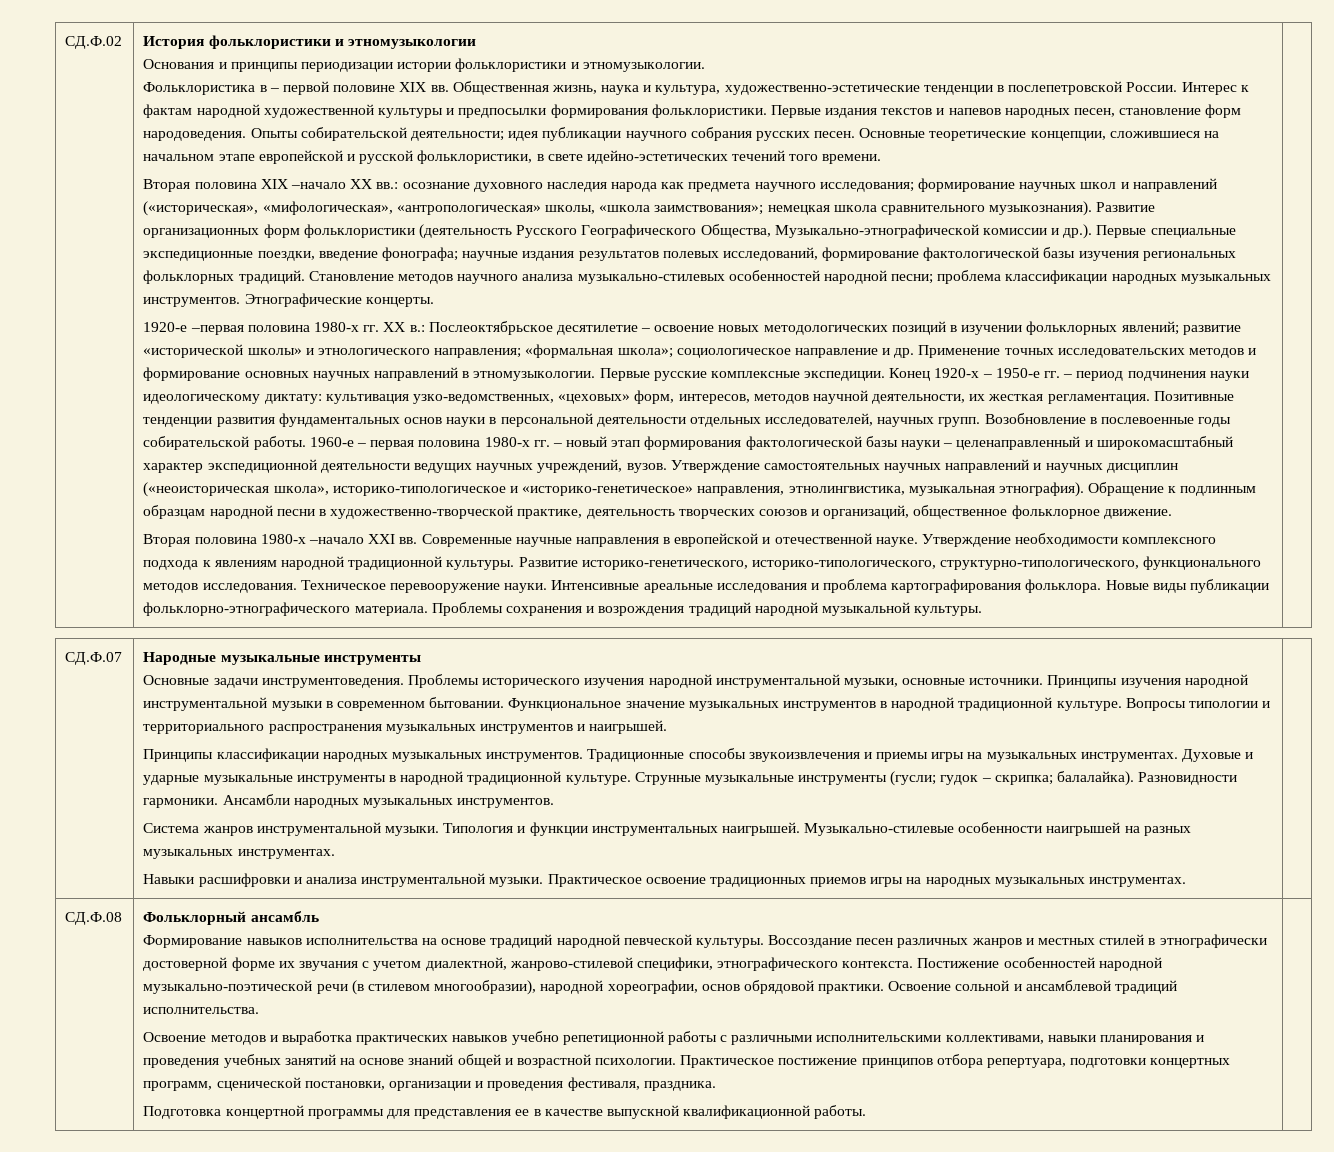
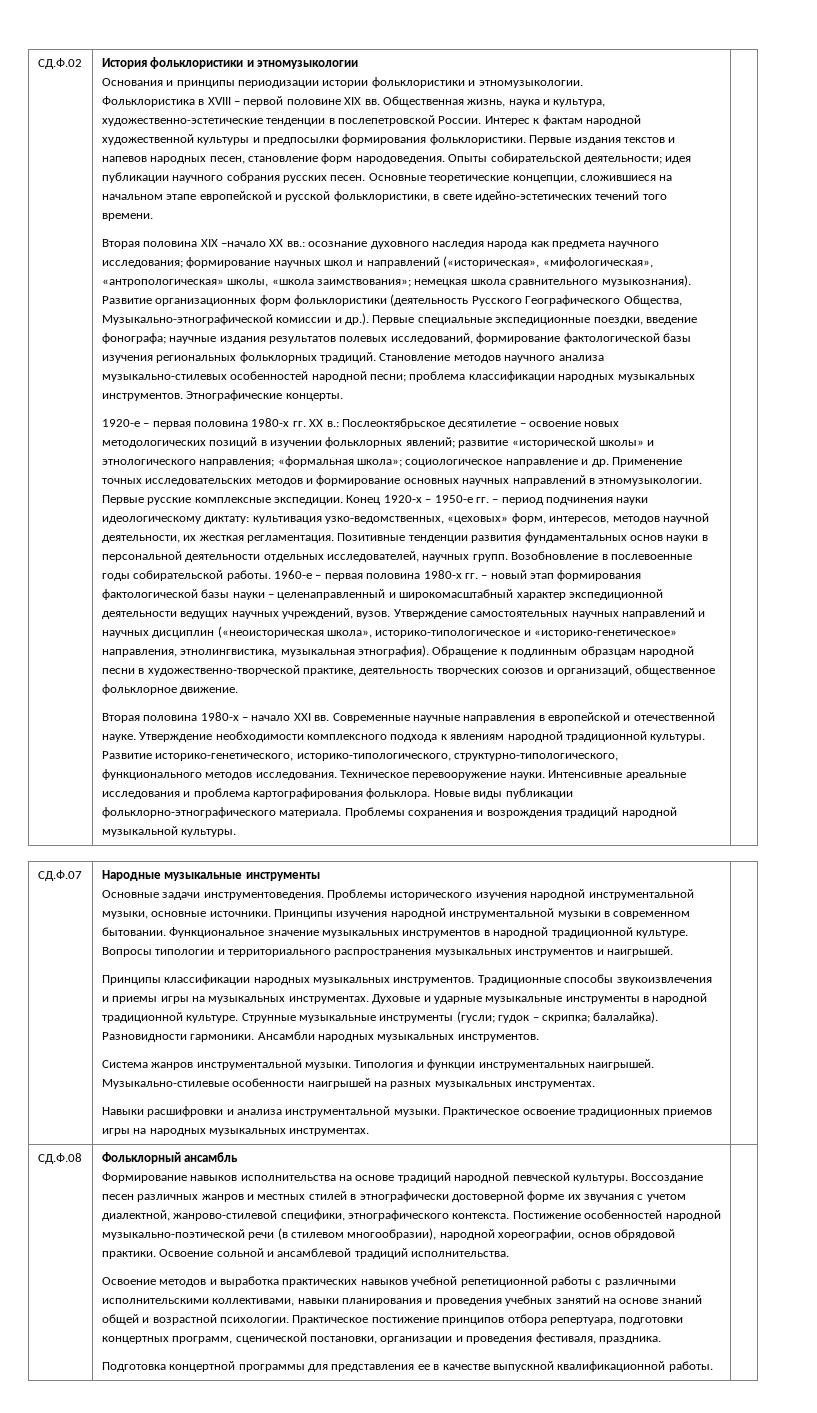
- Фольклористика в – первой половине XIX вв.
+ Фольклористика в XVIII – первой половине XIX вв.
- 1920-е –первая половина 1980-х гг. XX в.: Послеоктябрьское десятилетие – освоение новых методологических позиций в изучении фольклорных явлений; развитие «исторической школы» и этнологического направления; «формальная школа»; социологическое направление и др. Применение точных исследовательских методов и формирование основных научных направлений в этномузыкологии.
+ 1920-е – первая половина 1980-х гг. XX в.: Послеоктябрьское десятилетие – освоение новых методологических позиций в изучении фольклорных явлений; развитие «исторической школы» и этнологического направления; «формальная школа»; социологическое направление и др. Применение точных исследовательских методов и формирование основных научных направлений в этномузыкологии.
- Вторая половина 1980-х –начало XXI вв.
+ Вторая половина 1980-х – начало XXI вв.
- Освоение методов и выработка практических навыков учебно репетиционной работы с различными исполнительскими коллективами, навыки планирования и проведения учебных занятий на основе знаний общей и возрастной психологии.
+ Освоение методов и выработка практических навыков учебной репетиционной работы с различными исполнительскими коллективами, навыки планирования и проведения учебных занятий на основе знаний общей и возрастной психологии.

